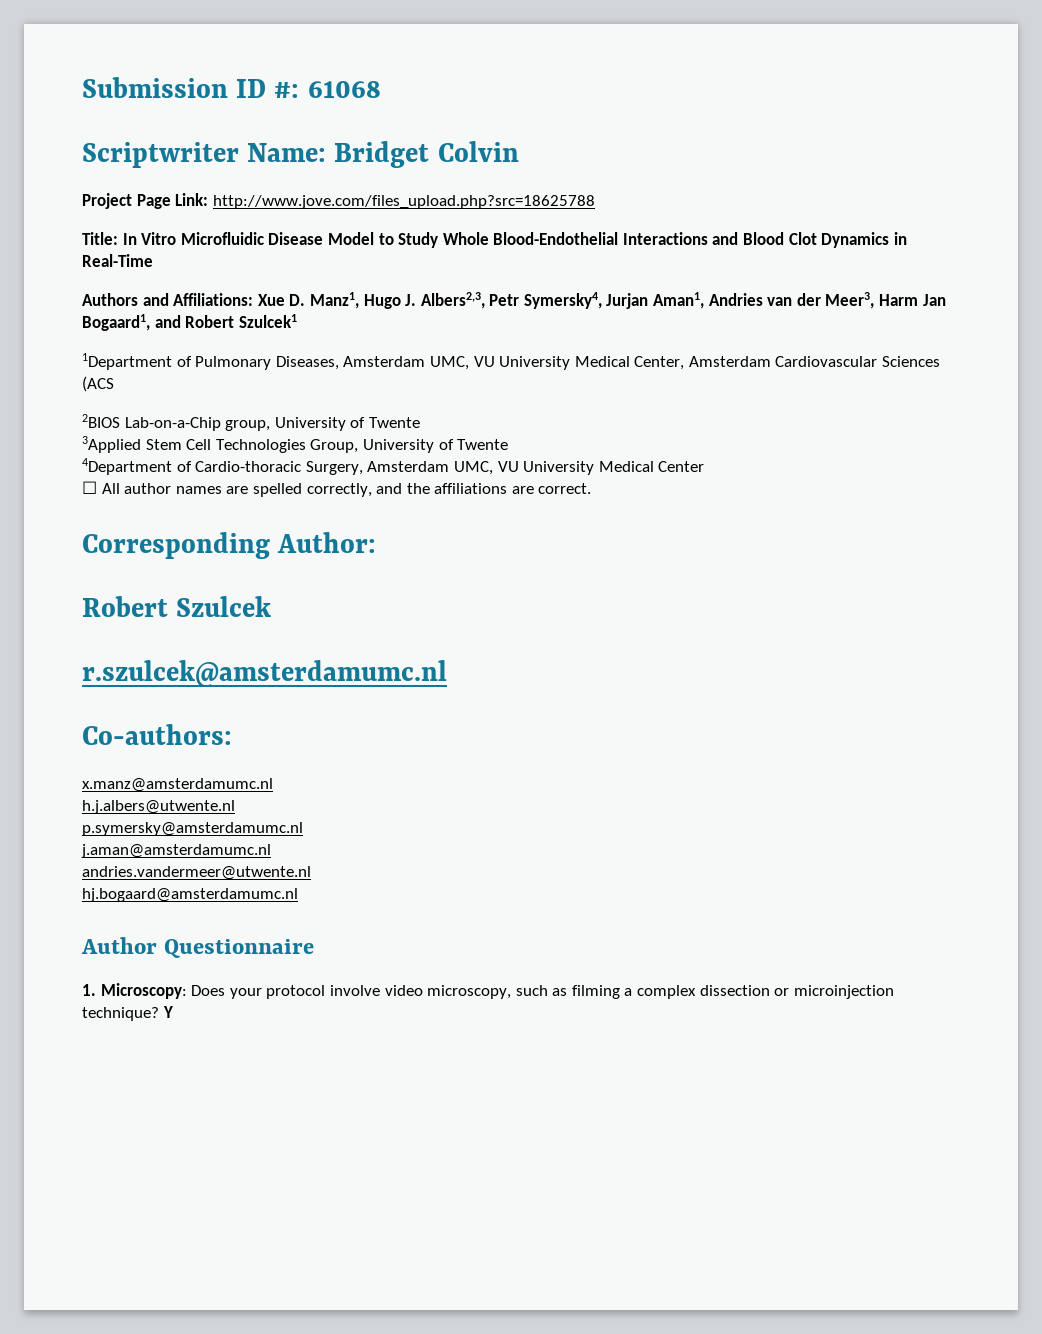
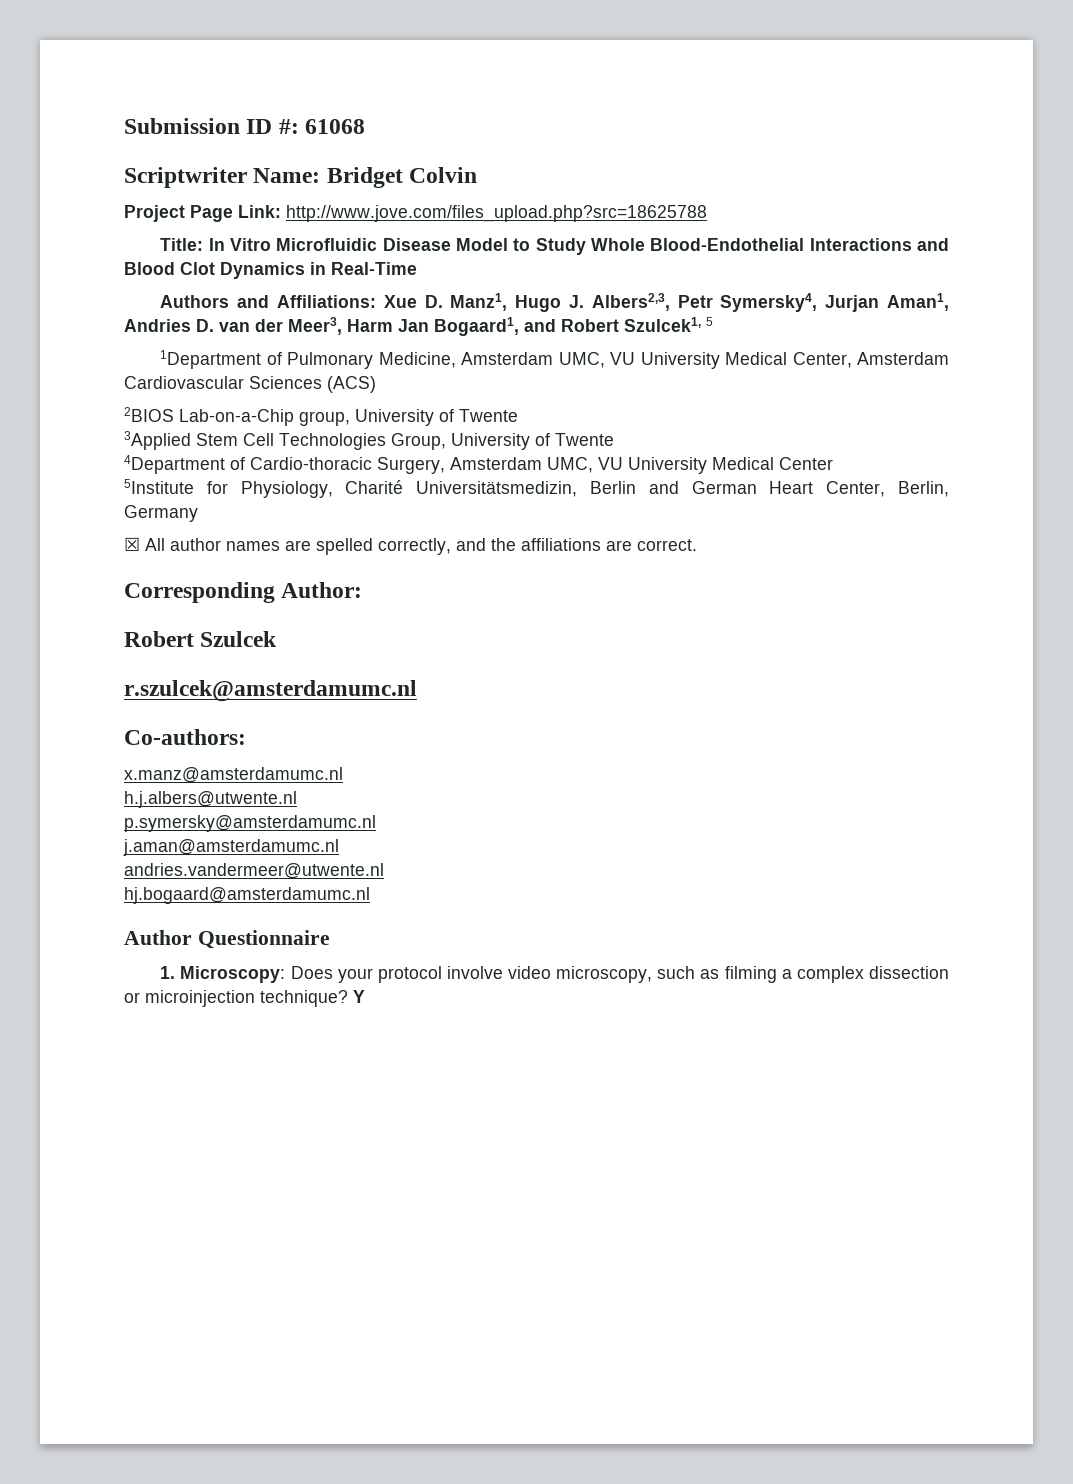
- Authors and Affiliations: Xue D. Manz1, Hugo J. Albers2,3, Petr Symersky4, Jurjan Aman1, Andries van der Meer3, Harm Jan Bogaard1, and Robert Szulcek1
+ Authors and Affiliations: Xue D. Manz1, Hugo J. Albers2,3, Petr Symersky4, Jurjan Aman1, Andries D. van der Meer3, Harm Jan Bogaard1, and Robert Szulcek1, 5
- 1Department of Pulmonary Diseases, Amsterdam UMC, VU University Medical Center, Amsterdam Cardiovascular Sciences (ACS
+ 1Department of Pulmonary Medicine, Amsterdam UMC, VU University Medical Center, Amsterdam Cardiovascular Sciences (ACS)
- ☐ All author names are spelled correctly, and the affiliations are correct.
+ 5Institute for Physiology, Charité Universitätsmedizin, Berlin and German Heart Center, Berlin, Germany
+ ☒ All author names are spelled correctly, and the affiliations are correct.

